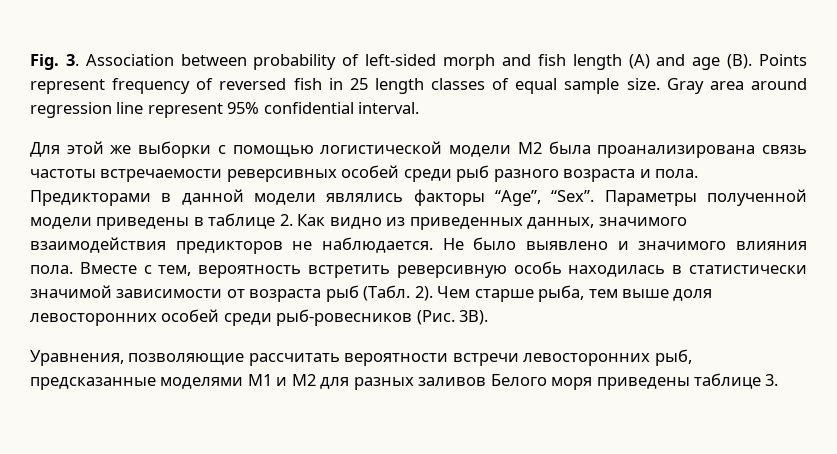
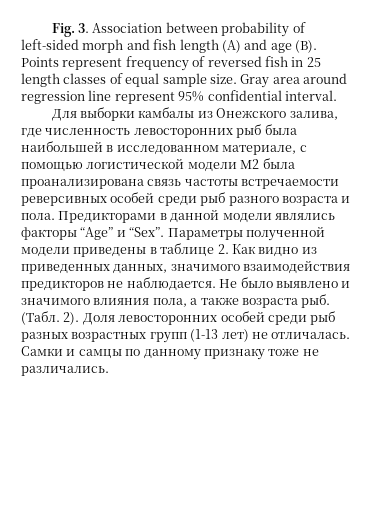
- Для этой же выборки с помощью логистической модели М2 была проанализирована связь частоты встречаемости реверсивных особей среди рыб разного возраста и пола.
+ Для выборки камбалы из Онежского залива, где численность левосторонних рыб была наибольшей в исследованном материале, с помощью логистической модели М2 была проанализирована связь частоты встречаемости реверсивных особей среди рыб разного возраста и пола.
- Предикторами в данной модели являлись факторы “Age”, “Sex”.
+ Предикторами в данной модели являлись факторы “Age” и “Sex”.
- Не было выявлено и значимого влияния пола. Вместе с тем, вероятность встретить реверсивную особь находилась в статистически значимой зависимости от возраста рыб (Табл. 2). Чем старше рыба, тем выше доля левосторонних особей среди рыб-ровесников (Рис. 3В).
- Уравнения, позволяющие рассчитать вероятности встречи левосторонних рыб, предсказанные моделями M1 и M2 для разных заливов Белого моря приведены таблице 3.
+ Не было выявлено и значимого влияния пола, а также возраста рыб. (Табл. 2). Доля левосторонних особей среди рыб разных возрастных групп (1-13 лет) не отличалась. Самки и самцы по данному признаку тоже не различались.

